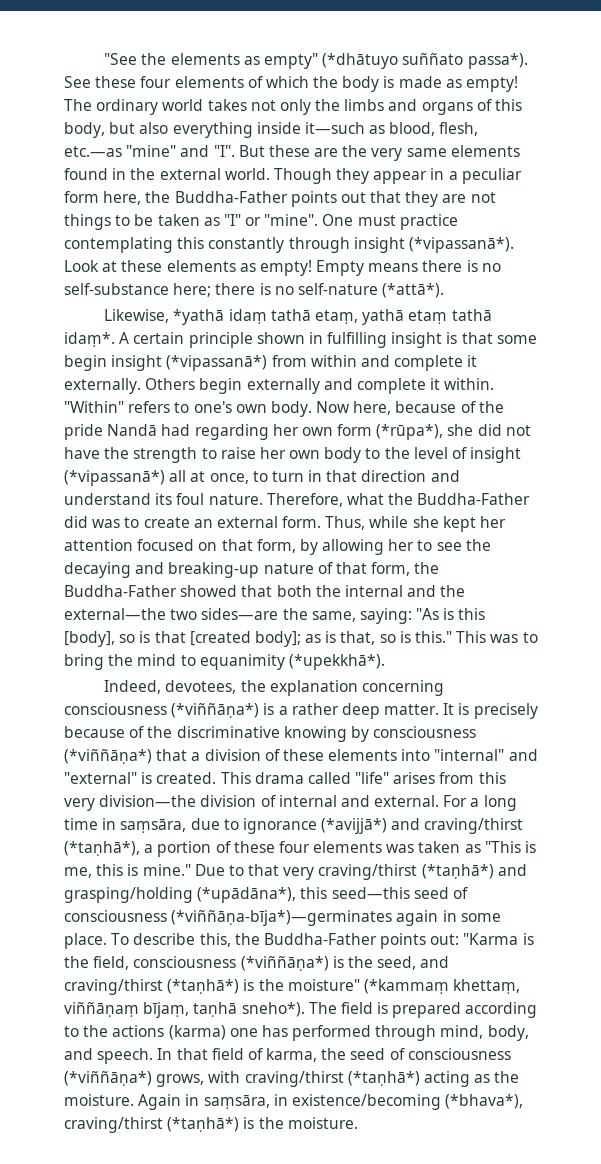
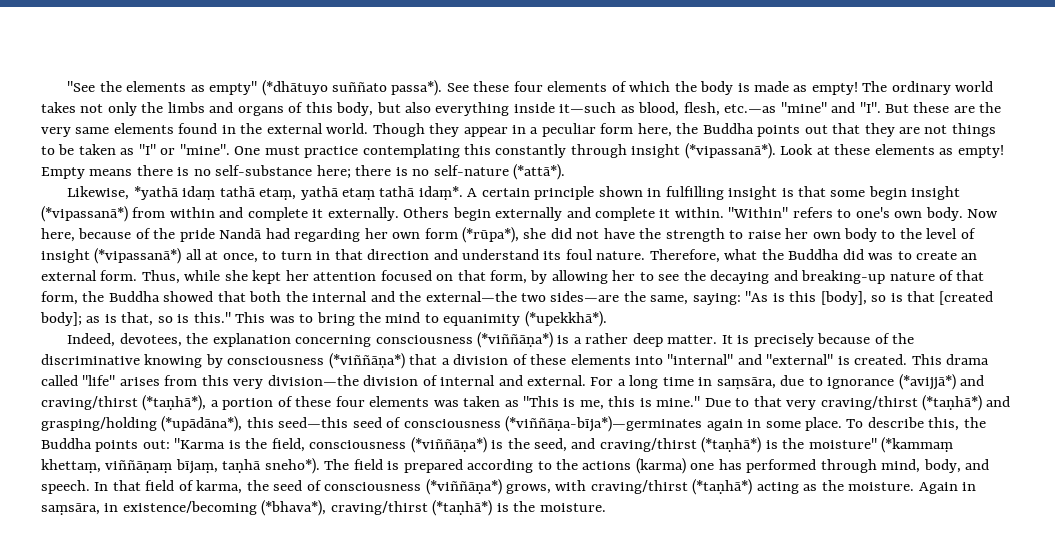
- Though they appear in a peculiar form here, the Buddha-Father points out that they are not things to be taken as "I" or "mine".
+ Though they appear in a peculiar form here, the Buddha points out that they are not things to be taken as "I" or "mine".
- Therefore, what the Buddha-Father did was to create an external form.
+ Therefore, what the Buddha did was to create an external form.
- Thus, while she kept her attention focused on that form, by allowing her to see the decaying and breaking-up nature of that form, the Buddha-Father showed that both the internal and the external—the two sides—are the same, saying: "As is this [body], so is that [created body]; as is that, so is this."
+ Thus, while she kept her attention focused on that form, by allowing her to see the decaying and breaking-up nature of that form, the Buddha showed that both the internal and the external—the two sides—are the same, saying: "As is this [body], so is that [created body]; as is that, so is this."
- To describe this, the Buddha-Father points out: "Karma is the field, consciousness (*viññāṇa*) is the seed, and craving/thirst (*taṇhā*) is the moisture" (*kammaṃ khettaṃ, viññāṇaṃ bījaṃ, taṇhā sneho*).
+ To describe this, the Buddha points out: "Karma is the field, consciousness (*viññāṇa*) is the seed, and craving/thirst (*taṇhā*) is the moisture" (*kammaṃ khettaṃ, viññāṇaṃ bījaṃ, taṇhā sneho*).

